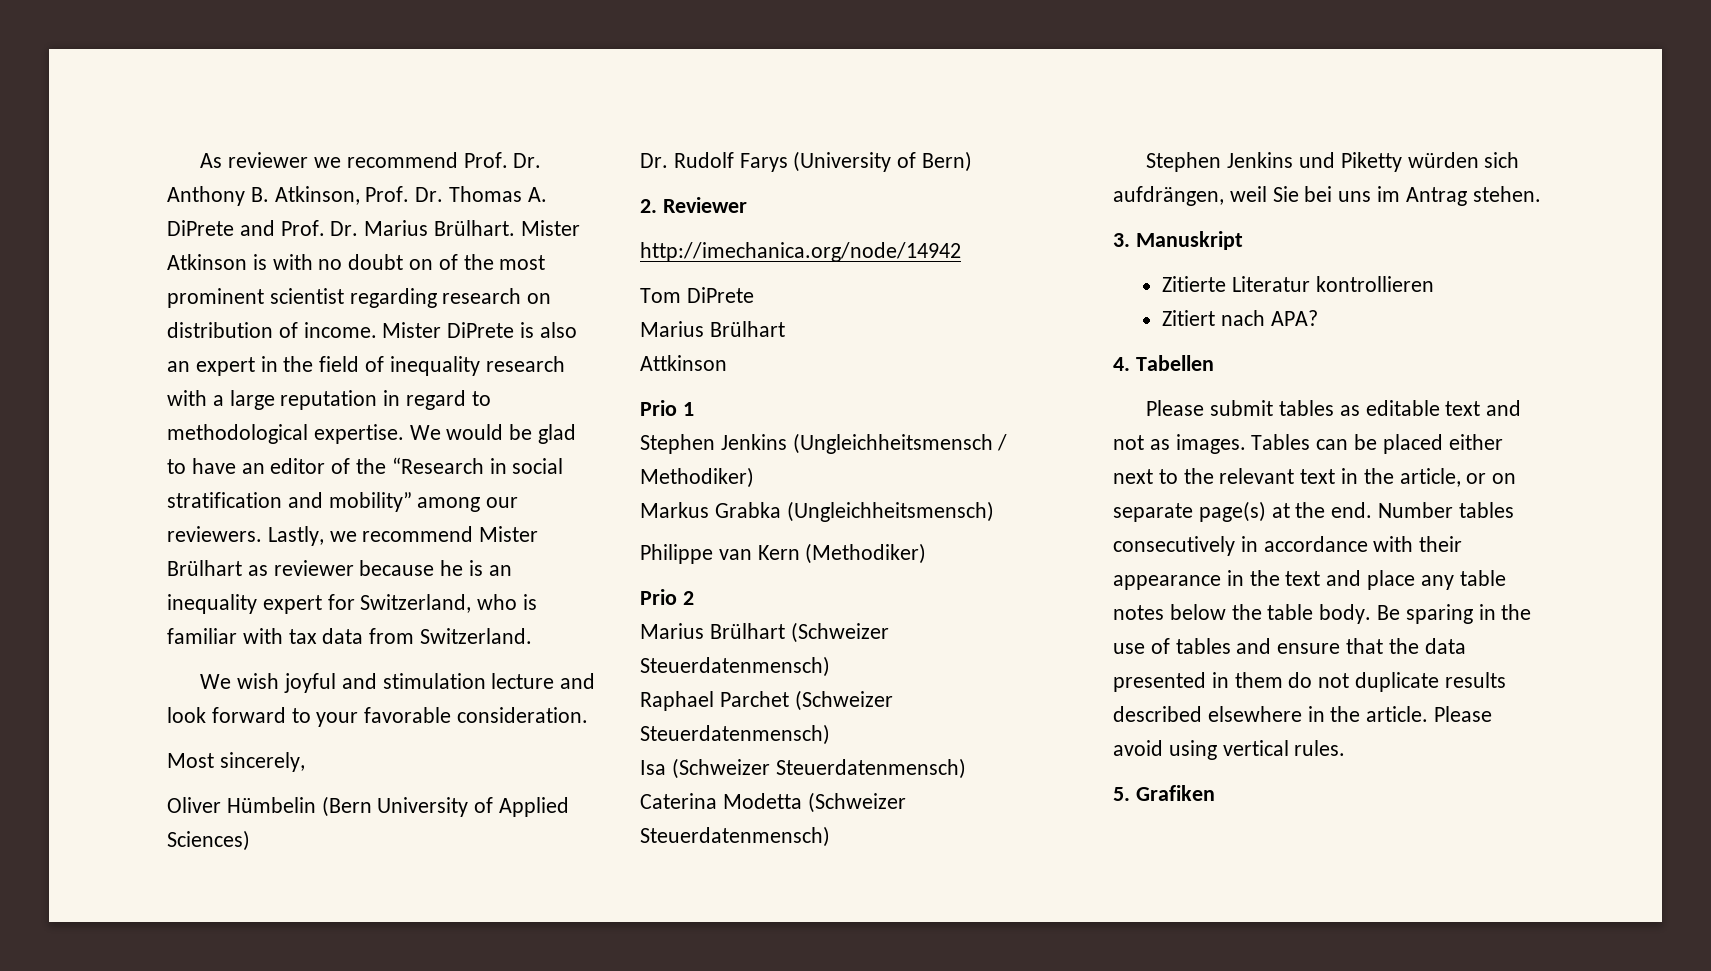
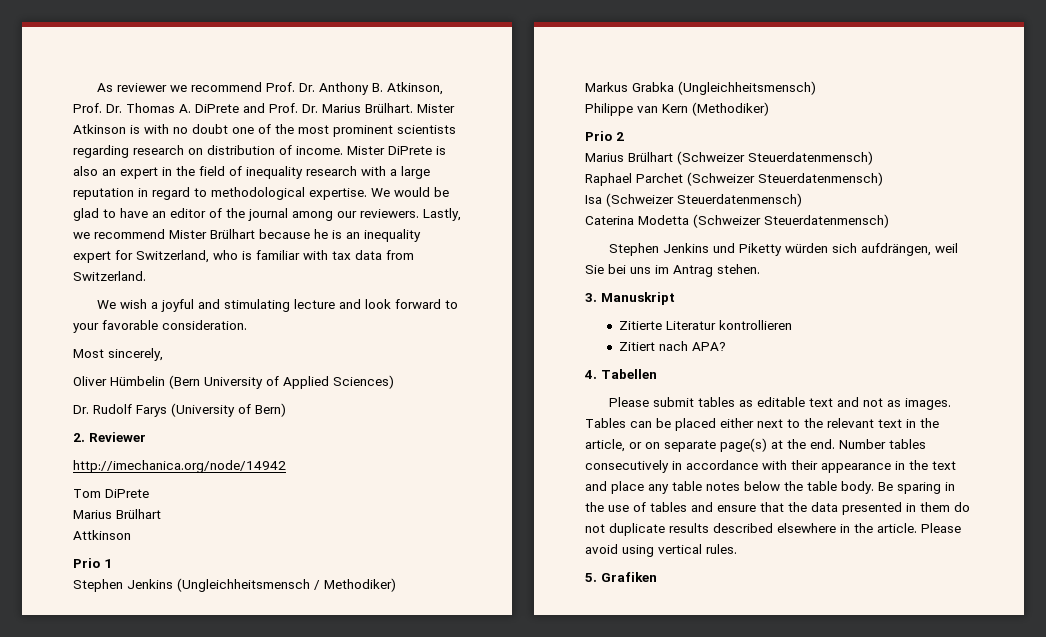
- Mister Atkinson is with no doubt on of the most prominent scientist regarding research on distribution of income.
+ Mister Atkinson is with no doubt one of the most prominent scientists regarding research on distribution of income.
- We would be glad to have an editor of the “Research in social stratification and mobility” among our reviewers.
+ We would be glad to have an editor of the journal among our reviewers.
- Lastly, we recommend Mister Brülhart as reviewer because he is an inequality expert for Switzerland, who is familiar with tax data from Switzerland.
+ Lastly, we recommend Mister Brülhart because he is an inequality expert for Switzerland, who is familiar with tax data from Switzerland.
- We wish joyful and stimulation lecture and look forward to your favorable consideration.
+ We wish a joyful and stimulating lecture and look forward to your favorable consideration.

